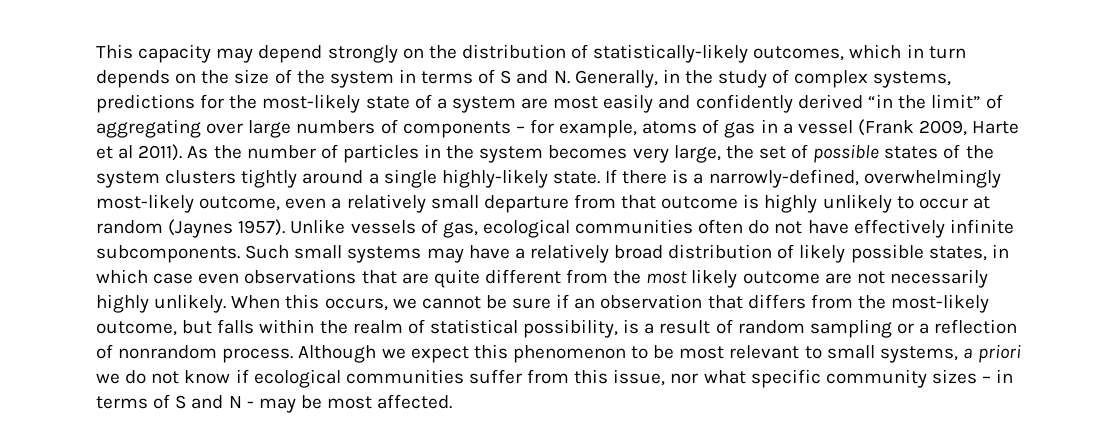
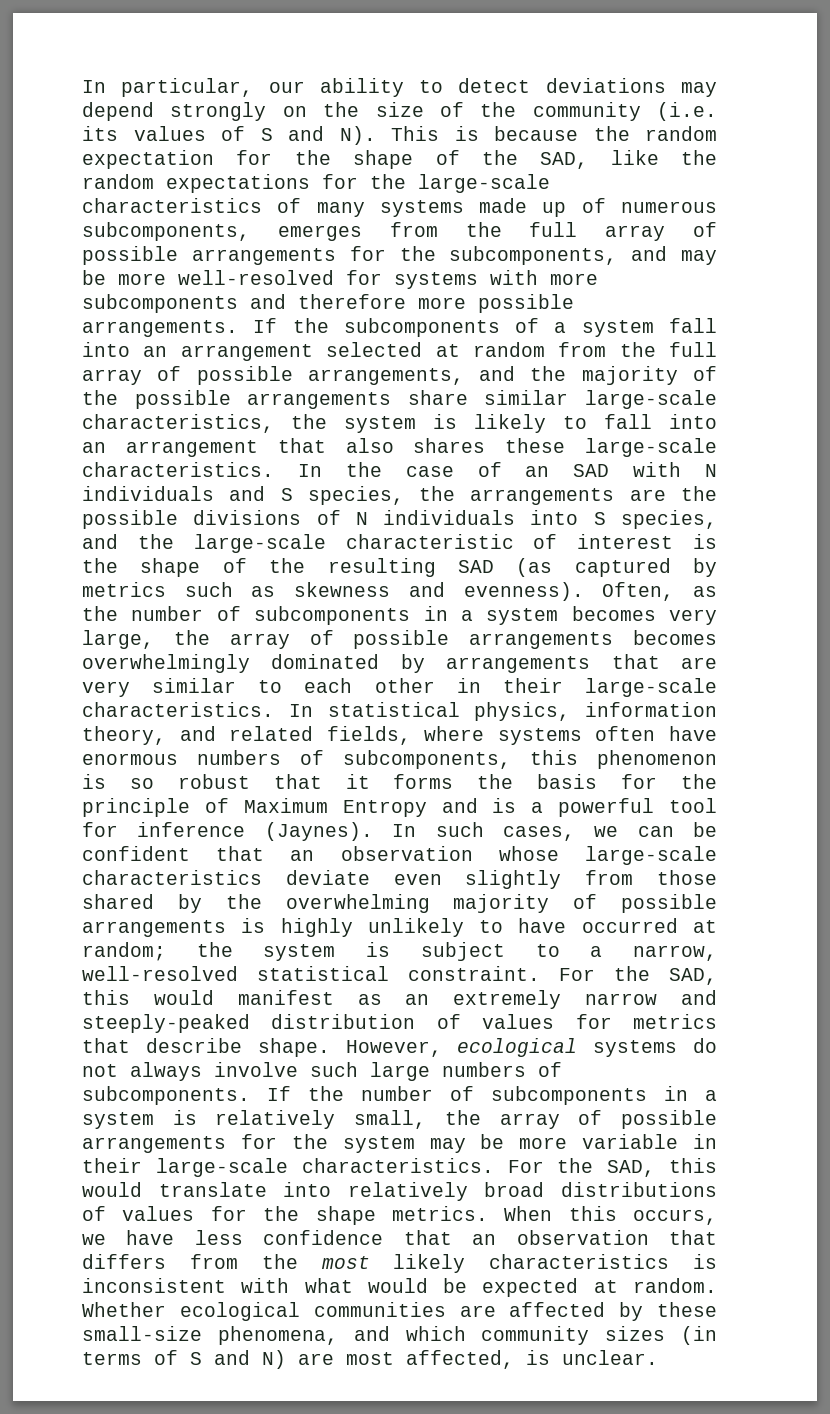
- This capacity may depend strongly on the distribution of statistically-likely outcomes, which in turn depends on the size of the system in terms of S and N. Generally, in the study of complex systems, predictions for the most-likely state of a system are most easily and confidently derived “in the limit” of aggregating over large numbers of components – for example, atoms of gas in a vessel (Frank 2009, Harte et al 2011). As the number of particles in the system becomes very large, the set of possible states of the system clusters tightly around a single highly-likely state. If there is a narrowly-defined, overwhelmingly most-likely outcome, even a relatively small departure from that outcome is highly unlikely to occur at random (Jaynes 1957). Unlike vessels of gas, ecological communities often do not have effectively infinite subcomponents. Such small systems may have a relatively broad distribution of likely possible states, in which case even observations that are quite different from the most likely outcome are not necessarily highly unlikely. When this occurs, we cannot be sure if an observation that differs from the most-likely outcome, but falls within the realm of statistical possibility, is a result of random sampling or a reflection of nonrandom process. Although we expect this phenomenon to be most relevant to small systems, a priori we do not know if ecological communities suffer from this issue, nor what specific community sizes – in terms of S and N - may be most affected.
+ In particular, our ability to detect deviations may depend strongly on the size of the community (i.e. its values of S and N). This is because the random expectation for the shape of the SAD, like the random expectations for the large-scale characteristics of many systems made up of numerous subcomponents, emerges from the full array of possible arrangements for the subcomponents, and may be more well-resolved for systems with more subcomponents and therefore more possible arrangements. If the subcomponents of a system fall into an arrangement selected at random from the full array of possible arrangements, and the majority of the possible arrangements share similar large-scale characteristics, the system is likely to fall into an arrangement that also shares these large-scale characteristics. In the case of an SAD with N individuals and S species, the arrangements are the possible divisions of N individuals into S species, and the large-scale characteristic of interest is the shape of the resulting SAD (as captured by metrics such as skewness and evenness). Often, as the number of subcomponents in a system becomes very large, the array of possible arrangements becomes overwhelmingly dominated by arrangements that are very similar to each other in their large-scale characteristics. In statistical physics, information theory, and related fields, where systems often have enormous numbers of subcomponents, this phenomenon is so robust that it forms the basis for the principle of Maximum Entropy and is a powerful tool for inference (Jaynes). In such cases, we can be confident that an observation whose large-scale characteristics deviate even slightly from those shared by the overwhelming majority of possible arrangements is highly unlikely to have occurred at random; the system is subject to a narrow, well-resolved statistical constraint. For the SAD, this would manifest as an extremely narrow and steeply-peaked distribution of values for metrics that describe shape. However, ecological systems do not always involve such large numbers of subcomponents. If the number of subcomponents in a system is relatively small, the array of possible arrangements for the system may be more variable in their large-scale characteristics. For the SAD, this would translate into relatively broad distributions of values for the shape metrics. When this occurs, we have less confidence that an observation that differs from the most likely characteristics is inconsistent with what would be expected at random. Whether ecological communities are affected by these small-size phenomena, and which community sizes (in terms of S and N) are most affected, is unclear.

